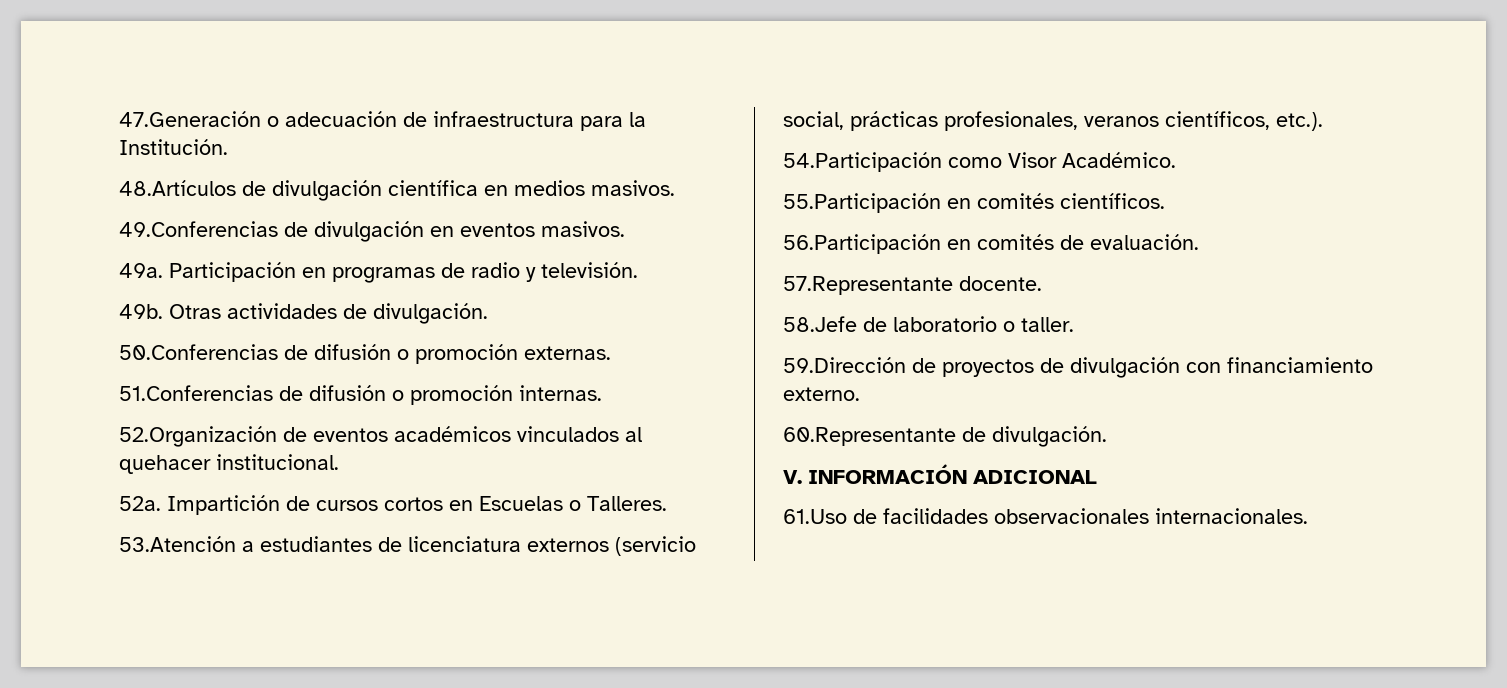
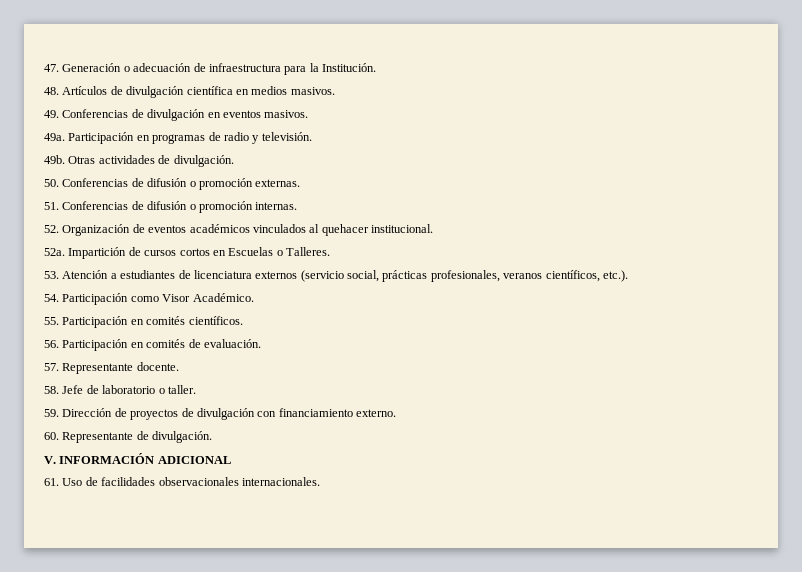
- 47.Generación o adecuación de infraestructura para la Institución.
+ 47. Generación o adecuación de infraestructura para la Institución.
- 48.Artículos de divulgación científica en medios masivos.
+ 48. Artículos de divulgación científica en medios masivos.
- 49.Conferencias de divulgación en eventos masivos.
+ 49. Conferencias de divulgación en eventos masivos.
- 50.Conferencias de difusión o promoción externas.
+ 50. Conferencias de difusión o promoción externas.
- 51.Conferencias de difusión o promoción internas.
+ 51. Conferencias de difusión o promoción internas.
- 52.Organización de eventos académicos vinculados al quehacer institucional.
+ 52. Organización de eventos académicos vinculados al quehacer institucional.
- 53.Atención a estudiantes de licenciatura externos (servicio social, prácticas profesionales, veranos científicos, etc.).
+ 53. Atención a estudiantes de licenciatura externos (servicio social, prácticas profesionales, veranos científicos, etc.).
- 54.Participación como Visor Académico.
+ 54. Participación como Visor Académico.
- 55.Participación en comités científicos.
+ 55. Participación en comités científicos.
- 56.Participación en comités de evaluación.
+ 56. Participación en comités de evaluación.
- 57.Representante docente.
+ 57. Representante docente.
- 58.Jefe de laboratorio o taller.
+ 58. Jefe de laboratorio o taller.
- 59.Dirección de proyectos de divulgación con financiamiento externo.
+ 59. Dirección de proyectos de divulgación con financiamiento externo.
- 60.Representante de divulgación.
+ 60. Representante de divulgación.
- 61.Uso de facilidades observacionales internacionales.
+ 61. Uso de facilidades observacionales internacionales.

